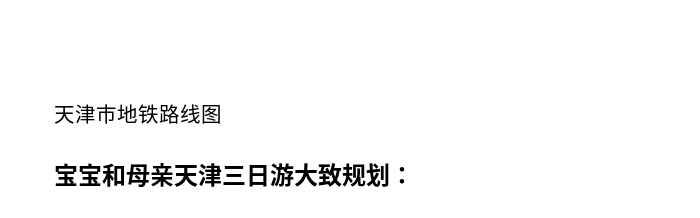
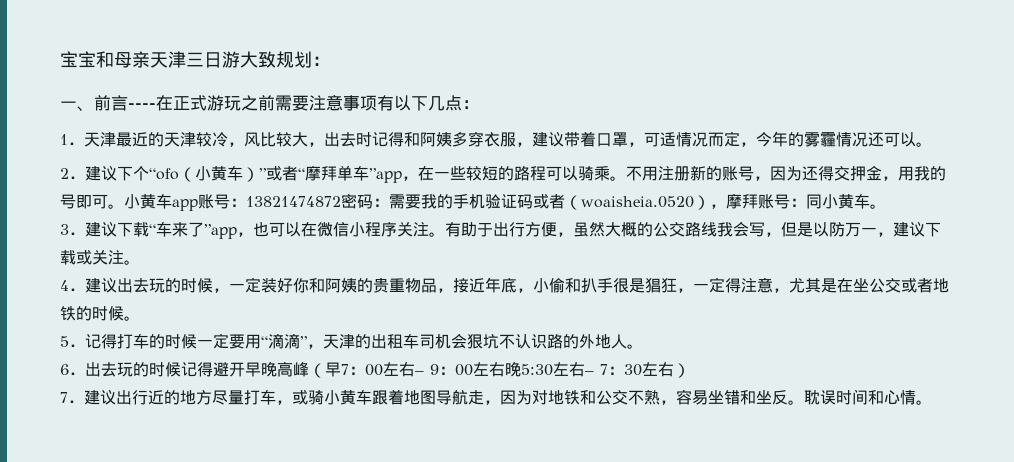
- 天津市地铁路线图
+ 一、前言----在正式游玩之前需要注意事项有以下几点：
+ 1．天津最近的天津较冷，风比较大，出去时记得和阿姨多穿衣服，建议带着口罩，可适情况而定，今年的雾霾情况还可以。
+ 2．建议下个“ofo（小黄车）”或者“摩拜单车”app，在一些较短的路程可以骑乘。不用注册新的账号，因为还得交押金，用我的号即可。小黄车app账号：13821474872密码：需要我的手机验证码或者（woaisheia.0520），摩拜账号：同小黄车。
+ 3．建议下载“车来了”app，也可以在微信小程序关注。有助于出行方便，虽然大概的公交路线我会写，但是以防万一，建议下载或关注。
+ 4．建议出去玩的时候，一定装好你和阿姨的贵重物品，接近年底，小偷和扒手很是猖狂，一定得注意，尤其是在坐公交或者地铁的时候。
+ 5．记得打车的时候一定要用“滴滴”，天津的出租车司机会狠坑不认识路的外地人。
+ 6．出去玩的时候记得避开早晚高峰（早7：00左右– 9：00左右晚5:30左右– 7：30左右）
+ 7．建议出行近的地方尽量打车，或骑小黄车跟着地图导航走，因为对地铁和公交不熟，容易坐错和坐反。耽误时间和心情。

